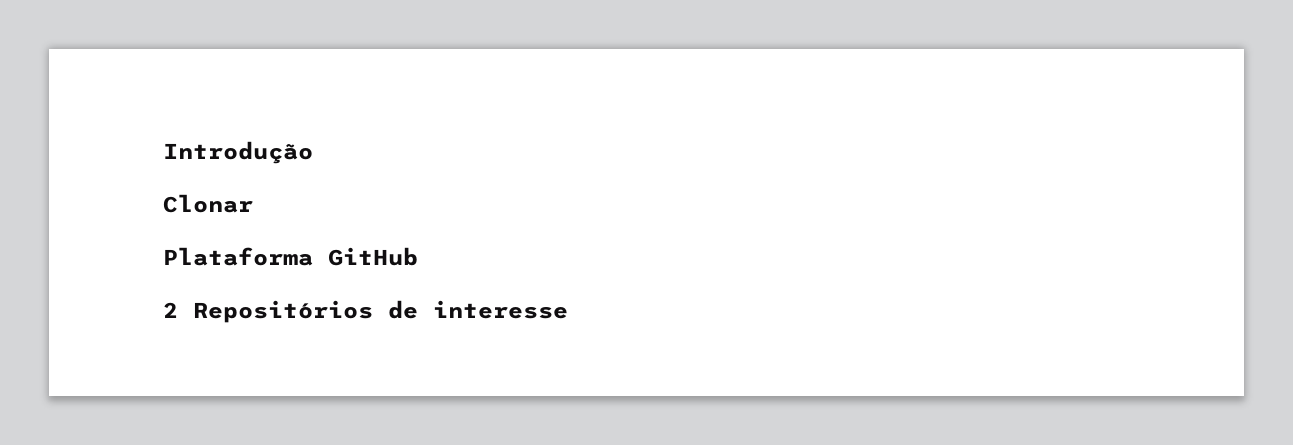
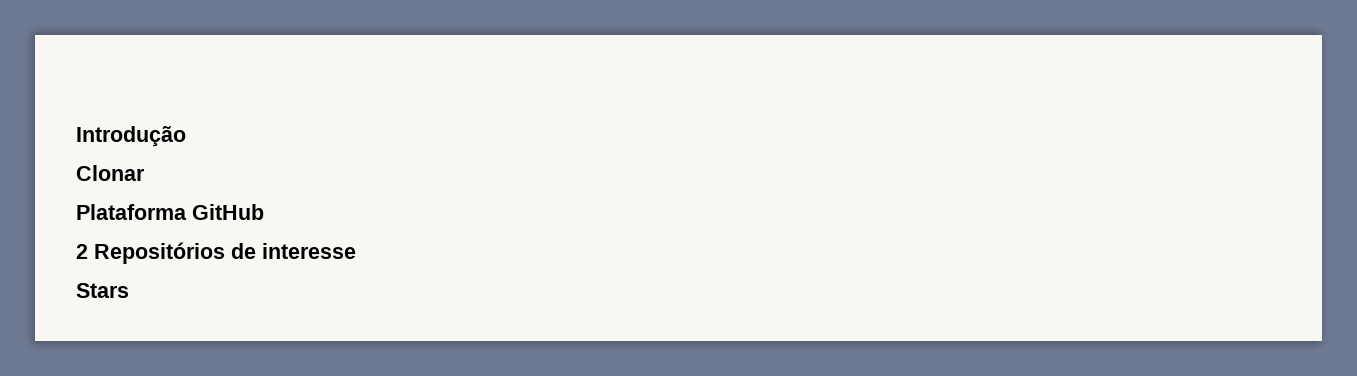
+ Stars

